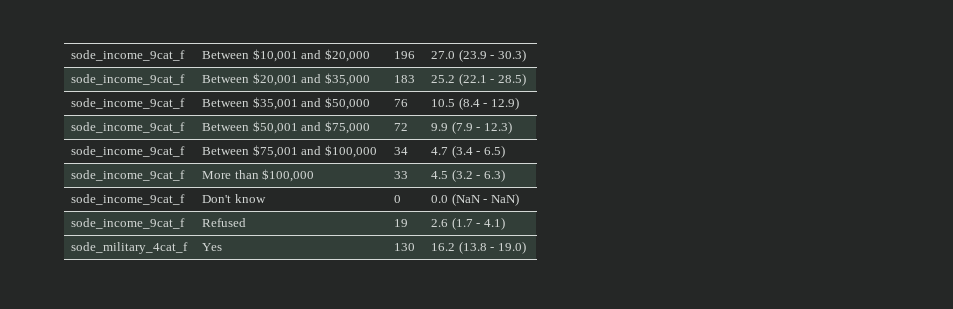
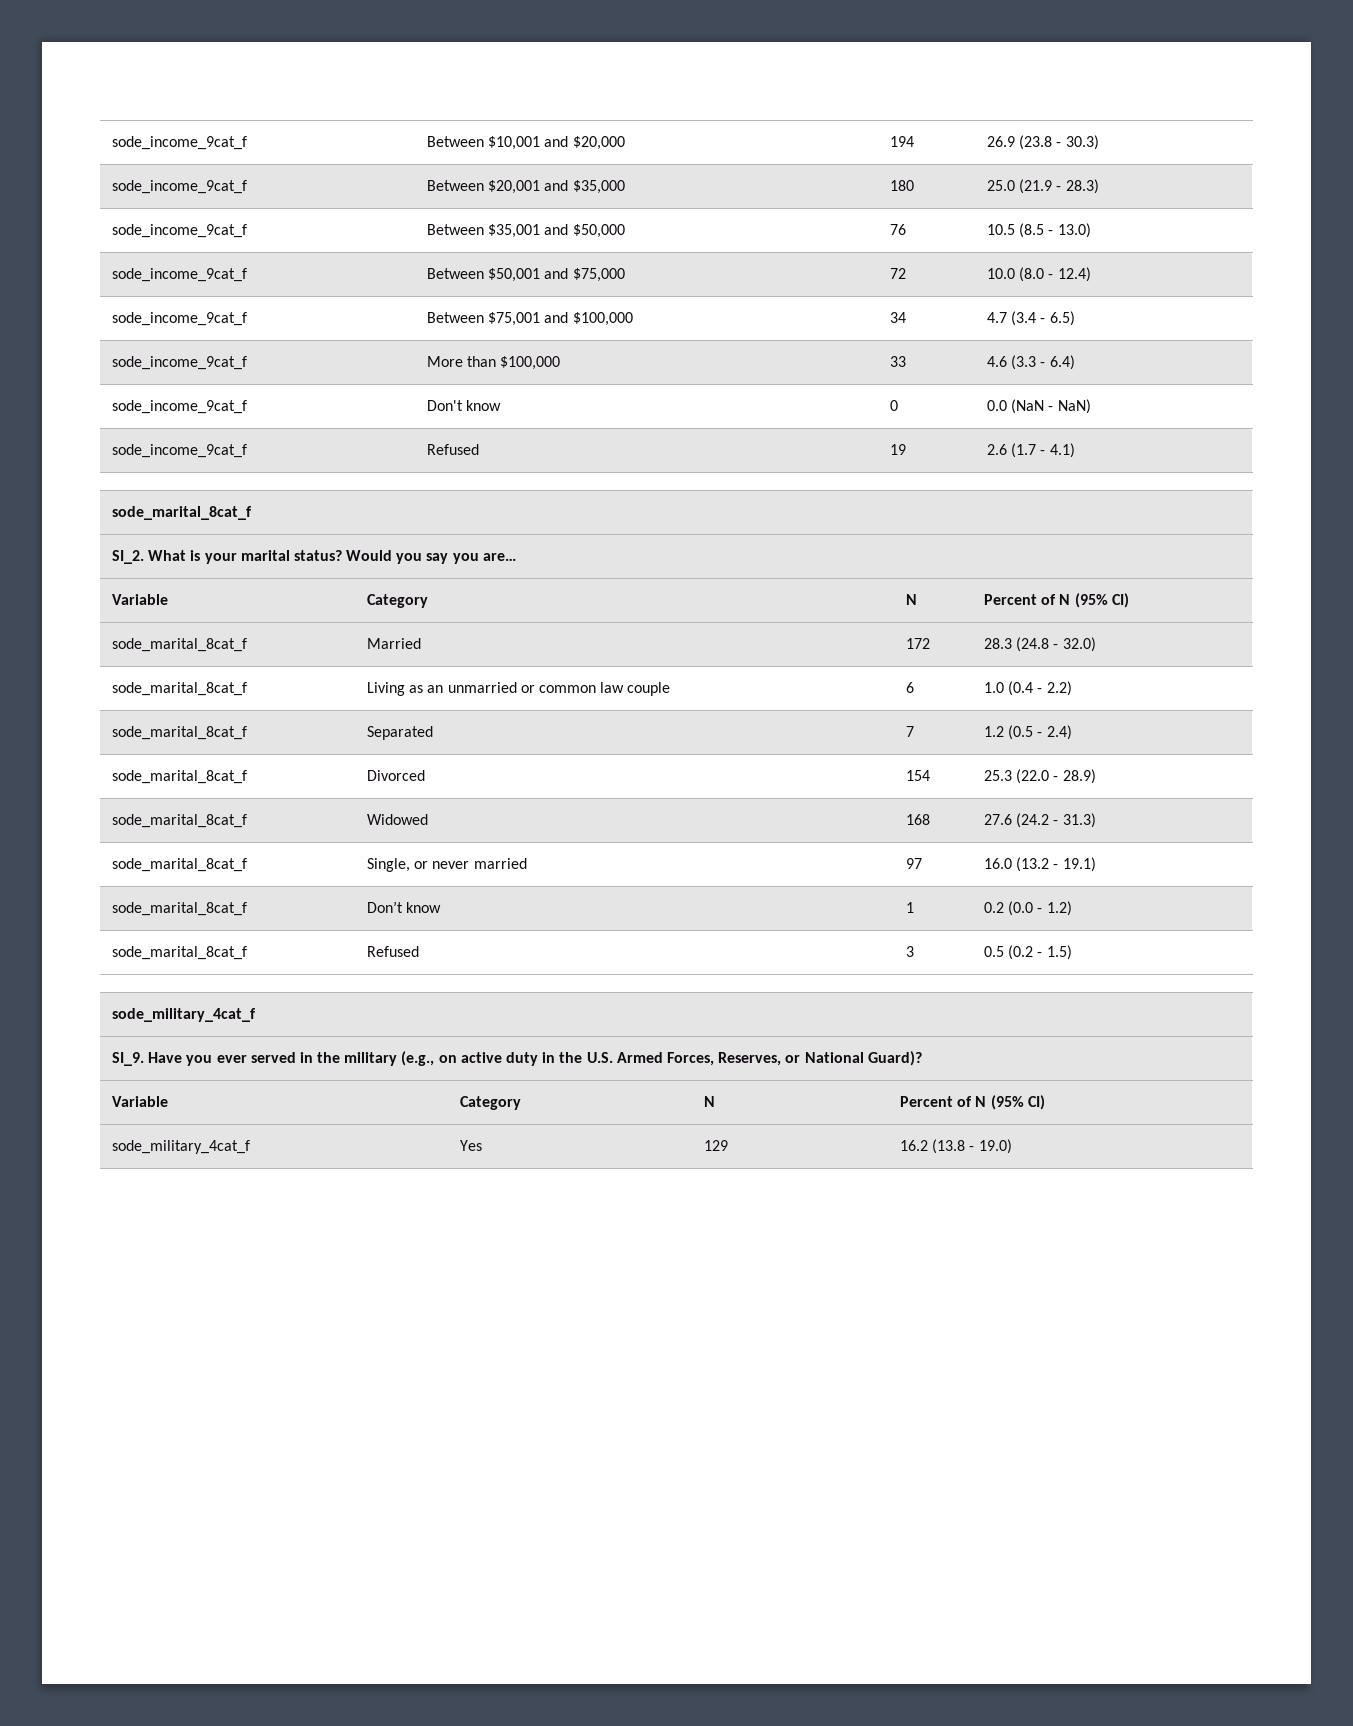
- sode_income_9cat_f | Between $10,001 and $20,000 | 196 | 27.0 (23.9 - 30.3)
+ sode_income_9cat_f | Between $10,001 and $20,000 | 194 | 26.9 (23.8 - 30.3)
- sode_income_9cat_f | Between $20,001 and $35,000 | 183 | 25.2 (22.1 - 28.5)
+ sode_income_9cat_f | Between $20,001 and $35,000 | 180 | 25.0 (21.9 - 28.3)
- sode_income_9cat_f | Between $35,001 and $50,000 | 76 | 10.5 (8.4 - 12.9)
+ sode_income_9cat_f | Between $35,001 and $50,000 | 76 | 10.5 (8.5 - 13.0)
- sode_income_9cat_f | Between $50,001 and $75,000 | 72 | 9.9 (7.9 - 12.3)
+ sode_income_9cat_f | Between $50,001 and $75,000 | 72 | 10.0 (8.0 - 12.4)
- sode_income_9cat_f | More than $100,000 | 33 | 4.5 (3.2 - 6.3)
+ sode_income_9cat_f | More than $100,000 | 33 | 4.6 (3.3 - 6.4)
  sode_income_9cat_f | Refused | 19 | 2.6 (1.7 - 4.1)
+ sode_marital_8cat_f
+ SI_2. What is your marital status? Would you say you are…
+ Variable | Category | N | Percent of N (95% CI)
+ sode_marital_8cat_f | Married | 172 | 28.3 (24.8 - 32.0)
+ sode_marital_8cat_f | Living as an unmarried or common law couple | 6 | 1.0 (0.4 - 2.2)
+ sode_marital_8cat_f | Separated | 7 | 1.2 (0.5 - 2.4)
+ sode_marital_8cat_f | Divorced | 154 | 25.3 (22.0 - 28.9)
+ sode_marital_8cat_f | Widowed | 168 | 27.6 (24.2 - 31.3)
+ sode_marital_8cat_f | Single, or never married | 97 | 16.0 (13.2 - 19.1)
+ sode_marital_8cat_f | Don’t know | 1 | 0.2 (0.0 - 1.2)
+ sode_marital_8cat_f | Refused | 3 | 0.5 (0.2 - 1.5)
+ sode_military_4cat_f
+ SI_9. Have you ever served in the military (e.g., on active duty in the U.S. Armed Forces, Reserves, or National Guard)?
+ Variable | Category | N | Percent of N (95% CI)
- sode_military_4cat_f | Yes | 130 | 16.2 (13.8 - 19.0)
+ sode_military_4cat_f | Yes | 129 | 16.2 (13.8 - 19.0)

